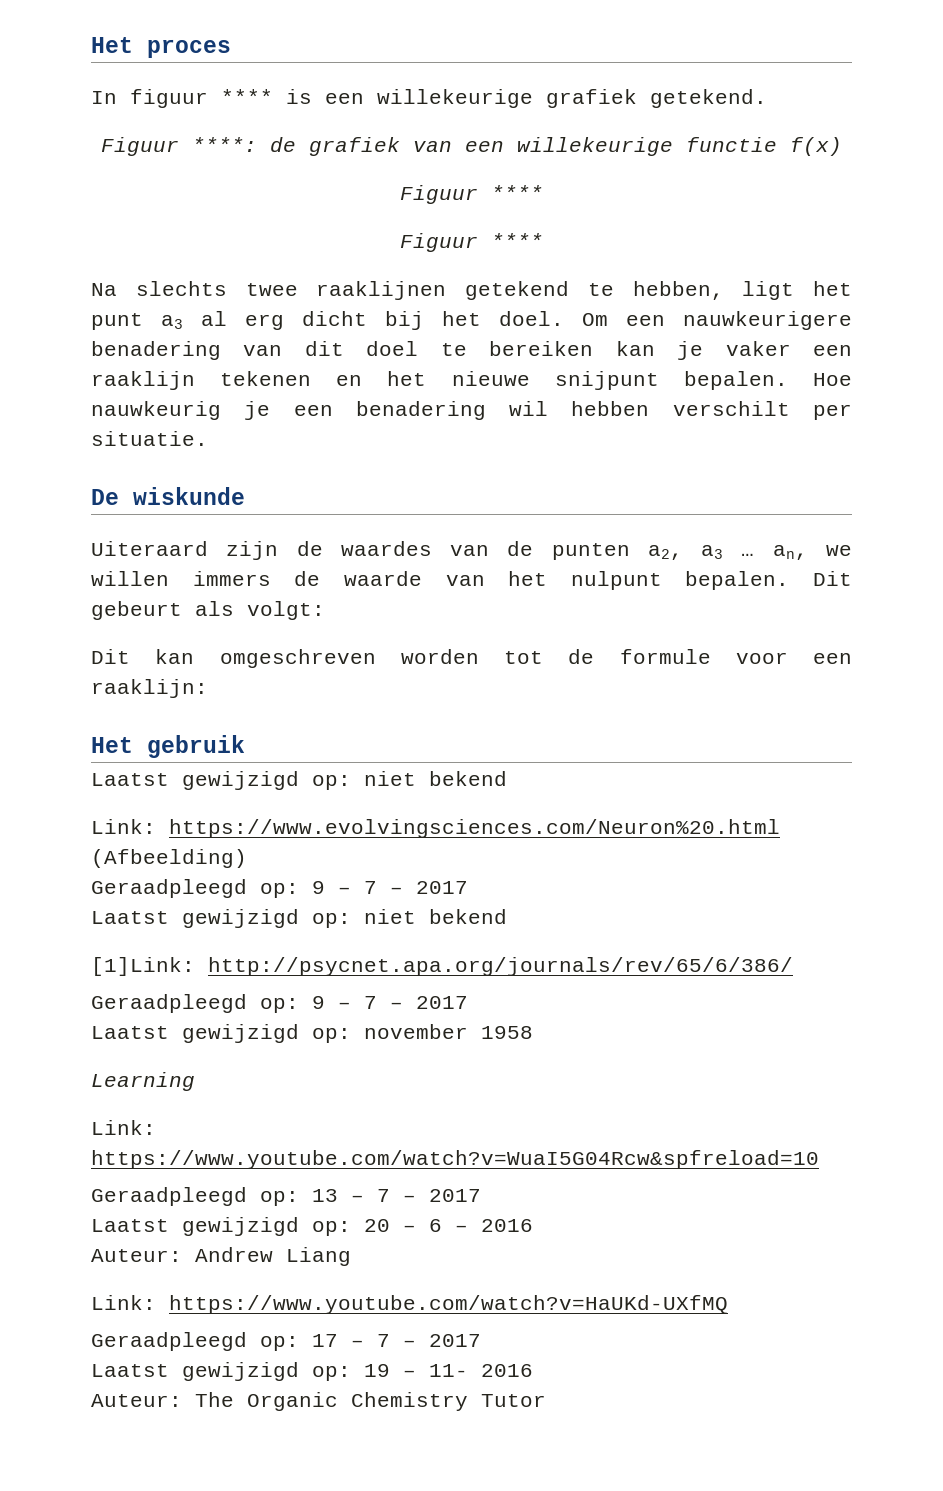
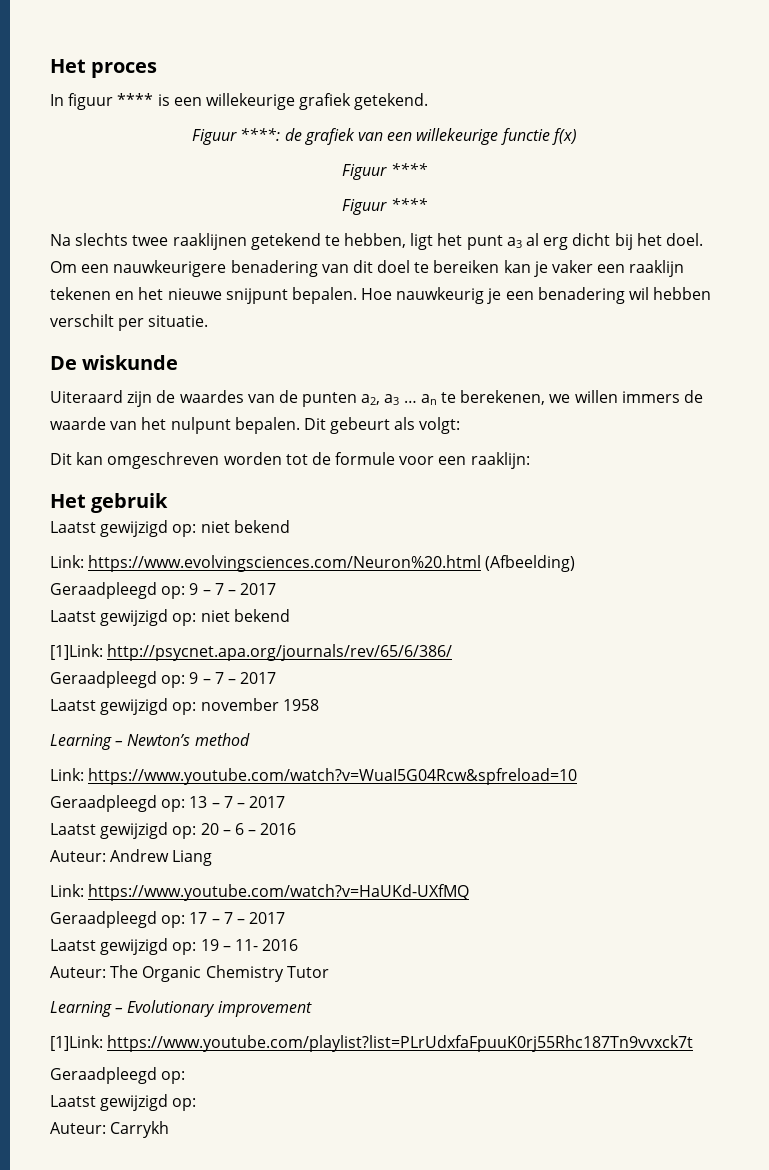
- Uiteraard zijn de waardes van de punten a2, a3 … an, we willen immers de waarde van het nulpunt bepalen.
+ Uiteraard zijn de waardes van de punten a2, a3 … an te berekenen, we willen immers de waarde van het nulpunt bepalen.
- Learning
+ Learning – Newton’s method
+ Learning – Evolutionary improvement
+ [1]Link: https://www.youtube.com/playlist?list=PLrUdxfaFpuuK0rj55Rhc187Tn9vvxck7t
+ Geraadpleegd op:
+ Laatst gewijzigd op:
+ Auteur: Carrykh

